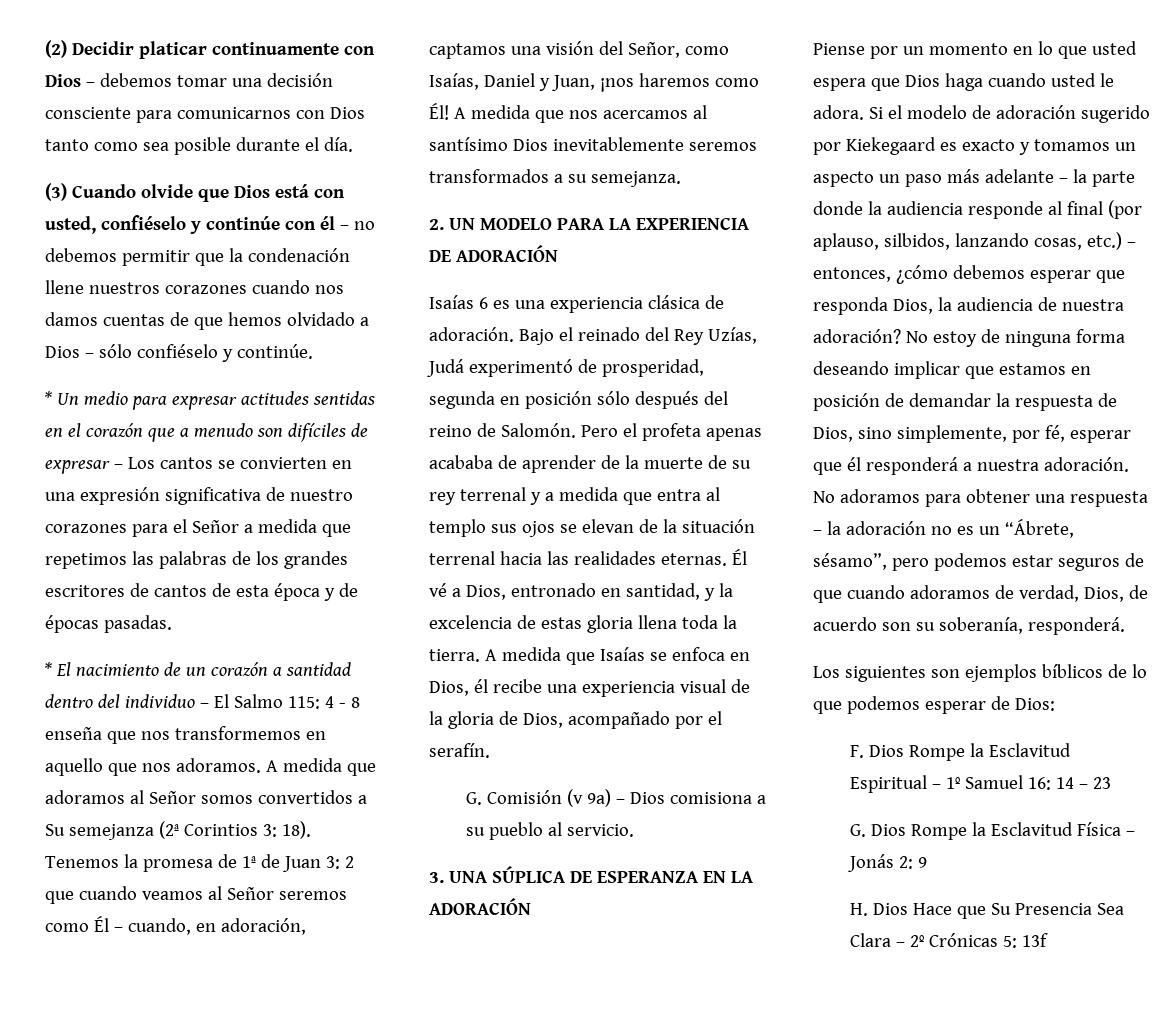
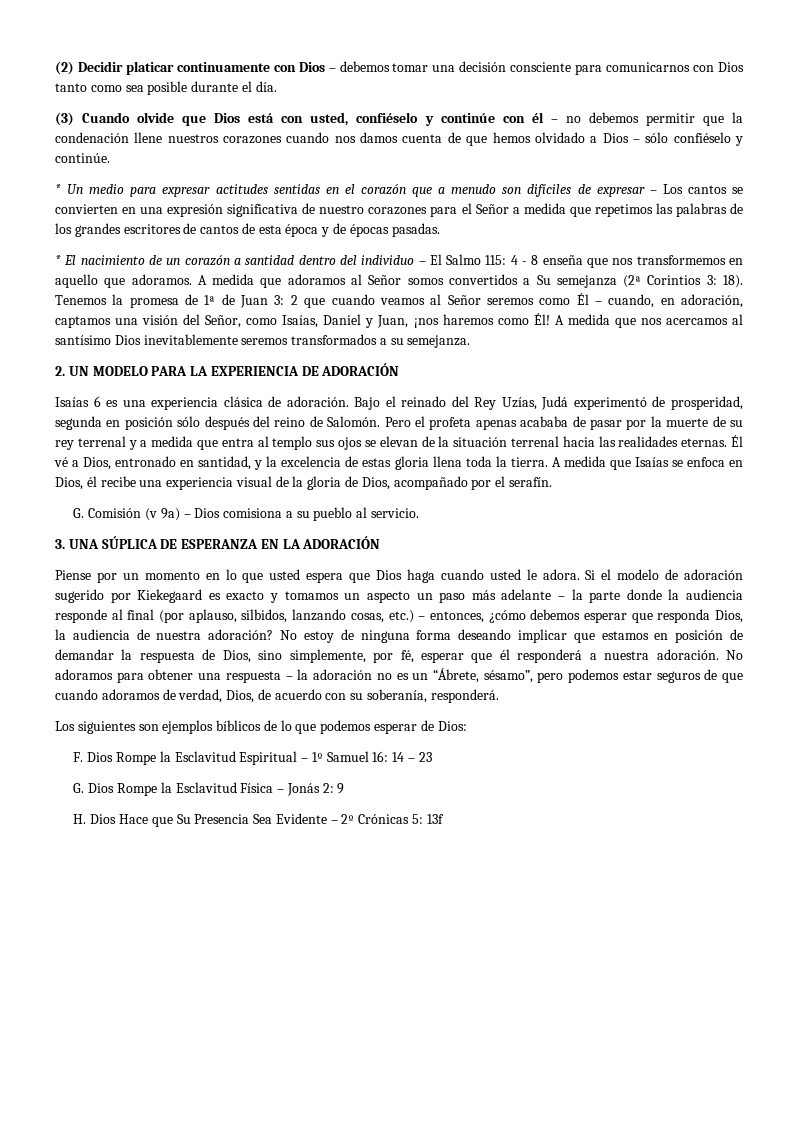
- (3) Cuando olvide que Dios está con usted, confiéselo y continúe con él – no debemos permitir que la condenación llene nuestros corazones cuando nos damos cuentas de que hemos olvidado a Dios – sólo confiéselo y continúe.
+ (3) Cuando olvide que Dios está con usted, confiéselo y continúe con él – no debemos permitir que la condenación llene nuestros corazones cuando nos damos cuenta de que hemos olvidado a Dios – sólo confiéselo y continúe.
- * El nacimiento de un corazón a santidad dentro del individuo – El Salmo 115: 4 - 8 enseña que nos transformemos en aquello que nos adoramos.
+ * El nacimiento de un corazón a santidad dentro del individuo – El Salmo 115: 4 - 8 enseña que nos transformemos en aquello que adoramos.
- Pero el profeta apenas acababa de aprender de la muerte de su rey terrenal y a medida que entra al templo sus ojos se elevan de la situación terrenal hacia las realidades eternas.
+ Pero el profeta apenas acababa de pasar por la muerte de su rey terrenal y a medida que entra al templo sus ojos se elevan de la situación terrenal hacia las realidades eternas.
- No adoramos para obtener una respuesta – la adoración no es un “Ábrete, sésamo”, pero podemos estar seguros de que cuando adoramos de verdad, Dios, de acuerdo son su soberanía, responderá.
+ No adoramos para obtener una respuesta – la adoración no es un “Ábrete, sésamo”, pero podemos estar seguros de que cuando adoramos de verdad, Dios, de acuerdo con su soberanía, responderá.
- H. Dios Hace que Su Presencia Sea Clara – 2º Crónicas 5: 13f
+ H. Dios Hace que Su Presencia Sea Evidente – 2º Crónicas 5: 13f

